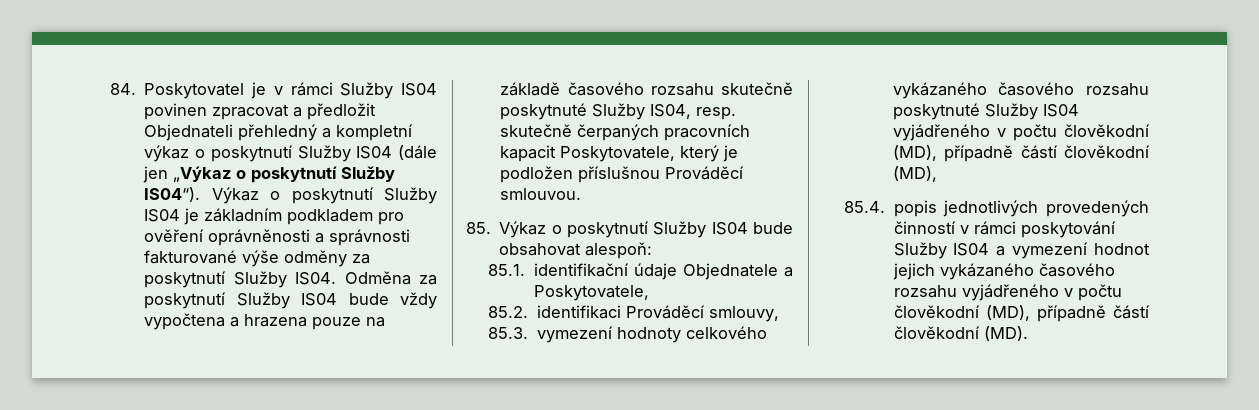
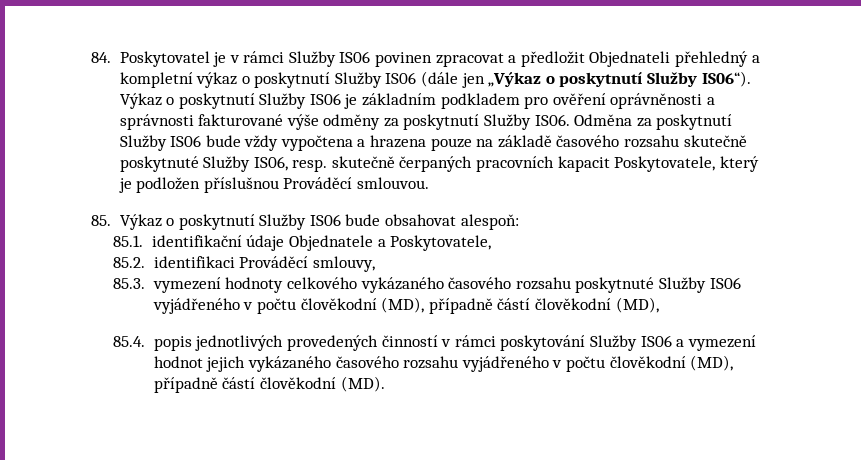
- 84. Poskytovatel je v rámci Služby IS04 povinen zpracovat a předložit Objednateli přehledný a kompletní výkaz o poskytnutí Služby IS04 (dále jen „Výkaz o poskytnutí Služby IS04“). Výkaz o poskytnutí Služby IS04 je základním podkladem pro ověření oprávněnosti a správnosti fakturované výše odměny za poskytnutí Služby IS04.
+ 84. Poskytovatel je v rámci Služby IS06 povinen zpracovat a předložit Objednateli přehledný a kompletní výkaz o poskytnutí Služby IS06 (dále jen „Výkaz o poskytnutí Služby IS06“). Výkaz o poskytnutí Služby IS06 je základním podkladem pro ověření oprávněnosti a správnosti fakturované výše odměny za poskytnutí Služby IS06.
- Odměna za poskytnutí Služby IS04 bude vždy vypočtena a hrazena pouze na základě časového rozsahu skutečně poskytnuté Služby IS04, resp. skutečně čerpaných pracovních kapacit Poskytovatele, který je podložen příslušnou Prováděcí smlouvou.
+ Odměna za poskytnutí Služby IS06 bude vždy vypočtena a hrazena pouze na základě časového rozsahu skutečně poskytnuté Služby IS06, resp. skutečně čerpaných pracovních kapacit Poskytovatele, který je podložen příslušnou Prováděcí smlouvou.
- 85. Výkaz o poskytnutí Služby IS04 bude obsahovat alespoň:
+ 85. Výkaz o poskytnutí Služby IS06 bude obsahovat alespoň:
- 85.3. vymezení hodnoty celkového vykázaného časového rozsahu poskytnuté Služby IS04 vyjádřeného v počtu člověkodní (MD), případně částí člověkodní (MD),
+ 85.3. vymezení hodnoty celkového vykázaného časového rozsahu poskytnuté Služby IS06 vyjádřeného v počtu člověkodní (MD), případně částí člověkodní (MD),
- 85.4. popis jednotlivých provedených činností v rámci poskytování Služby IS04 a vymezení hodnot jejich vykázaného časového rozsahu vyjádřeného v počtu člověkodní (MD), případně částí člověkodní (MD).
+ 85.4. popis jednotlivých provedených činností v rámci poskytování Služby IS06 a vymezení hodnot jejich vykázaného časového rozsahu vyjádřeného v počtu člověkodní (MD), případně částí člověkodní (MD).

